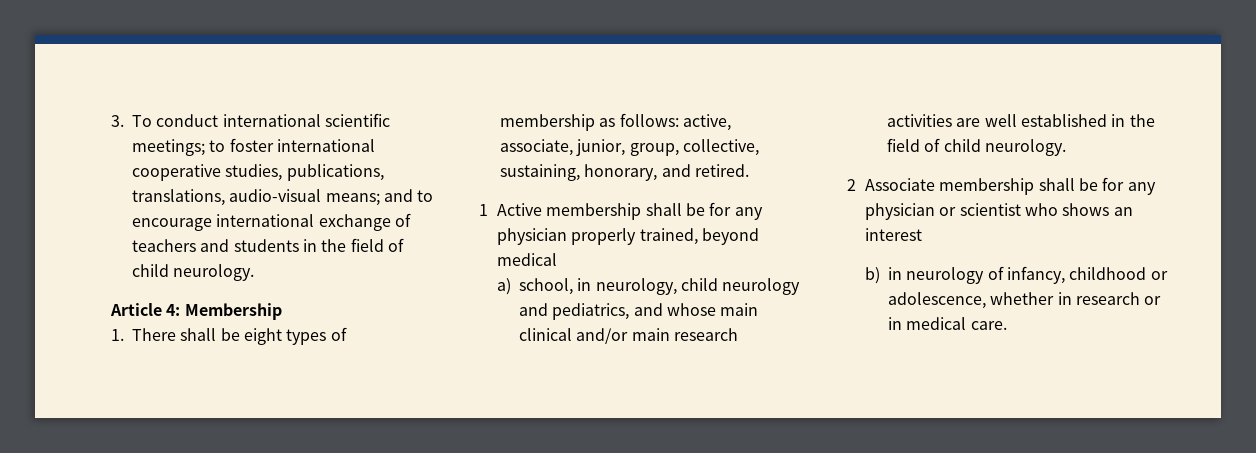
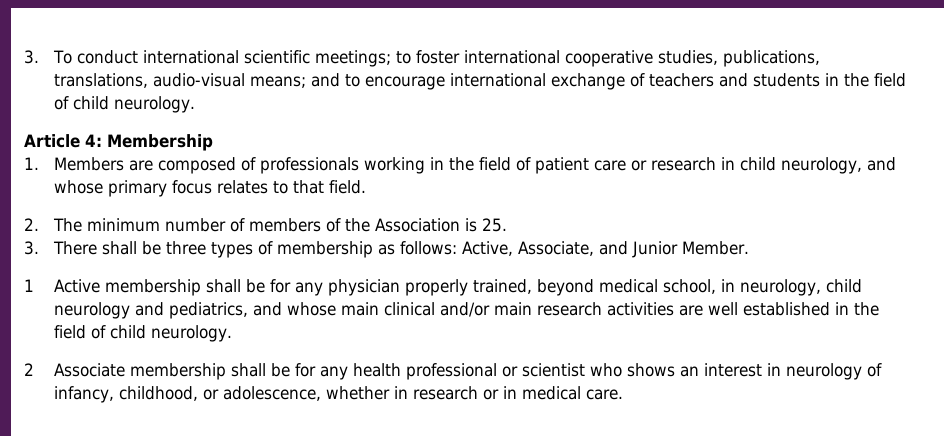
- 1. There shall be eight types of membership as follows: active, associate, junior, group, collective, sustaining, honorary, and retired.
+ 1. Members are composed of professionals working in the field of patient care or research in child neurology, and whose primary focus relates to that field.
+ 2. The minimum number of members of the Association is 25.
+ 3. There shall be three types of membership as follows: Active, Associate, and Junior Member.
- 1 Active membership shall be for any physician properly trained, beyond medical
- a) school, in neurology, child neurology and pediatrics, and whose main clinical and/or main research activities are well established in the field of child neurology.
+ 1 Active membership shall be for any physician properly trained, beyond medical school, in neurology, child neurology and pediatrics, and whose main clinical and/or main research activities are well established in the field of child neurology.
- 2 Associate membership shall be for any physician or scientist who shows an interest
- b) in neurology of infancy, childhood or adolescence, whether in research or in medical care.
+ 2 Associate membership shall be for any health professional or scientist who shows an interest in neurology of infancy, childhood, or adolescence, whether in research or in medical care.

